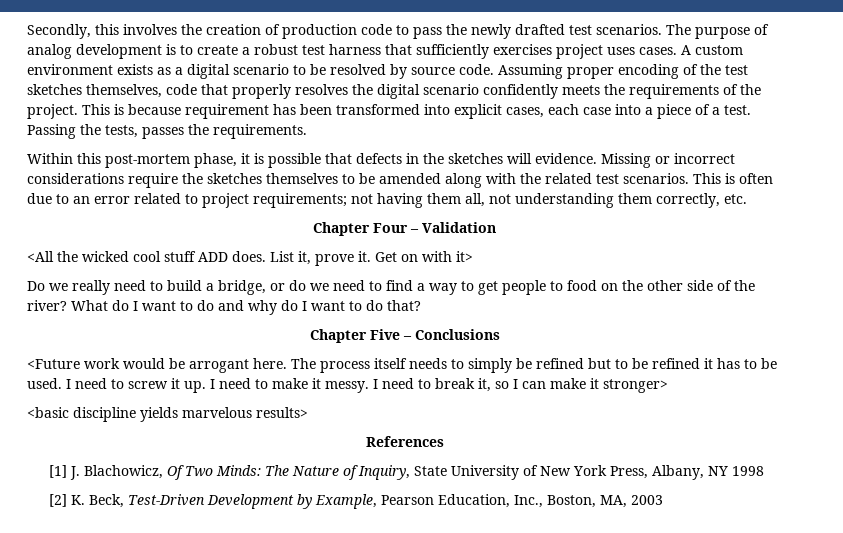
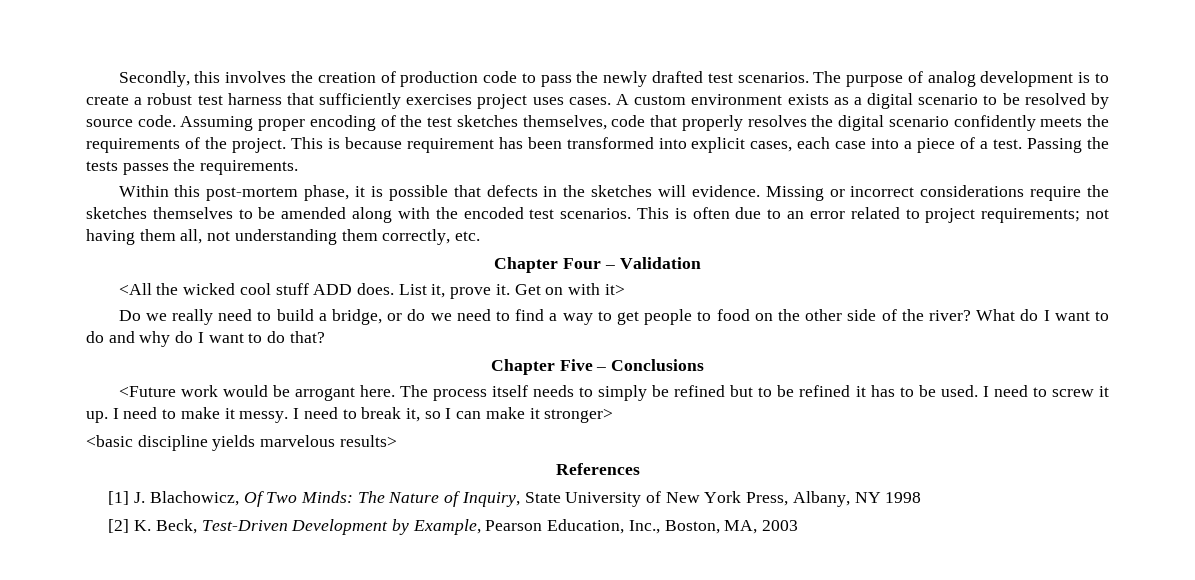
- Passing the tests, passes the requirements.
+ Passing the tests passes the requirements.
- Missing or incorrect considerations require the sketches themselves to be amended along with the related test scenarios.
+ Missing or incorrect considerations require the sketches themselves to be amended along with the encoded test scenarios.

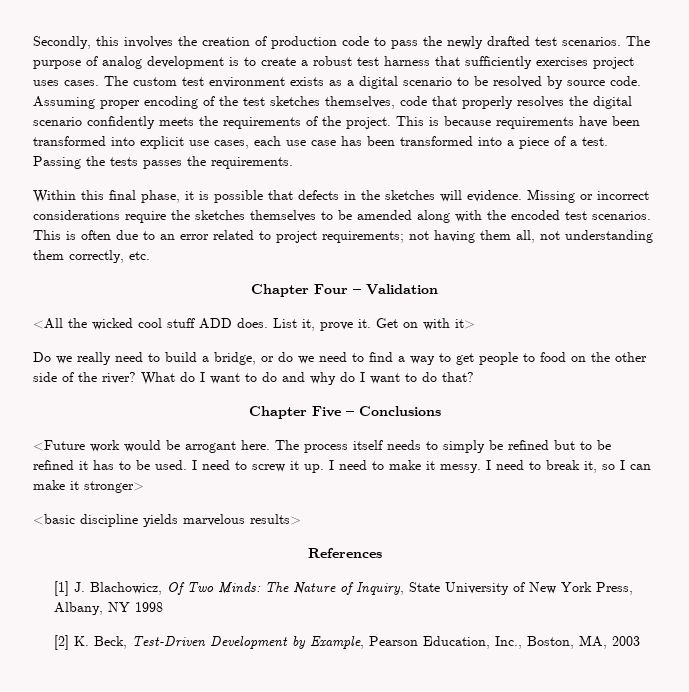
- A custom environment exists as a digital scenario to be resolved by source code.
+ The custom test environment exists as a digital scenario to be resolved by source code.
- This is because requirement has been transformed into explicit cases, each case into a piece of a test.
+ This is because requirements have been transformed into explicit use cases, each use case has been transformed into a piece of a test.
- Within this post-mortem phase, it is possible that defects in the sketches will evidence.
+ Within this final phase, it is possible that defects in the sketches will evidence.

